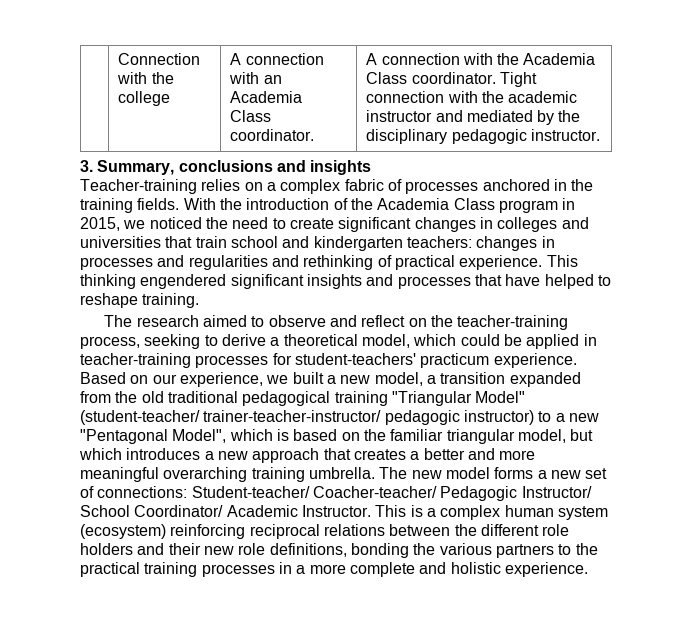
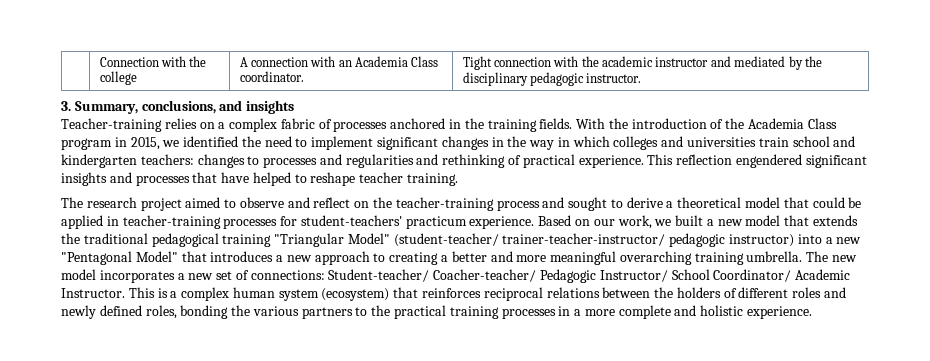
- | Connection with the college | A connection with an Academia Class coordinator. | A connection with the Academia Class coordinator. Tight connection with the academic instructor and mediated by the disciplinary pedagogic instructor.
+ | Connection with the college | A connection with an Academia Class coordinator. | Tight connection with the academic instructor and mediated by the disciplinary pedagogic instructor.
- 3. Summary, conclusions and insights
+ 3. Summary, conclusions, and insights
- With the introduction of the Academia Class program in 2015, we noticed the need to create significant changes in colleges and universities that train school and kindergarten teachers: changes in processes and regularities and rethinking of practical experience.
+ With the introduction of the Academia Class program in 2015, we identified the need to implement significant changes in the way in which colleges and universities train school and kindergarten teachers: changes to processes and regularities and rethinking of practical experience.
- This thinking engendered significant insights and processes that have helped to reshape training.
+ This reflection engendered significant insights and processes that have helped to reshape teacher training.
- The research aimed to observe and reflect on the teacher-training process, seeking to derive a theoretical model, which could be applied in teacher-training processes for student-teachers' practicum experience.
+ The research project aimed to observe and reflect on the teacher-training process and sought to derive a theoretical model that could be applied in teacher-training processes for student-teachers' practicum experience.
- Based on our experience, we built a new model, a transition expanded from the old traditional pedagogical training "Triangular Model" (student-teacher/ trainer-teacher-instructor/ pedagogic instructor) to a new "Pentagonal Model", which is based on the familiar triangular model, but which introduces a new approach that creates a better and more meaningful overarching training umbrella.
+ Based on our work, we built a new model that extends the traditional pedagogical training "Triangular Model" (student-teacher/ trainer-teacher-instructor/ pedagogic instructor) into a new "Pentagonal Model" that introduces a new approach to creating a better and more meaningful overarching training umbrella.
- The new model forms a new set of connections: Student-teacher/ Coacher-teacher/ Pedagogic Instructor/ School Coordinator/ Academic Instructor.
+ The new model incorporates a new set of connections: Student-teacher/ Coacher-teacher/ Pedagogic Instructor/ School Coordinator/ Academic Instructor.
- This is a complex human system (ecosystem) reinforcing reciprocal relations between the different role holders and their new role definitions, bonding the various partners to the practical training processes in a more complete and holistic experience.
+ This is a complex human system (ecosystem) that reinforces reciprocal relations between the holders of different roles and newly defined roles, bonding the various partners to the practical training processes in a more complete and holistic experience.

